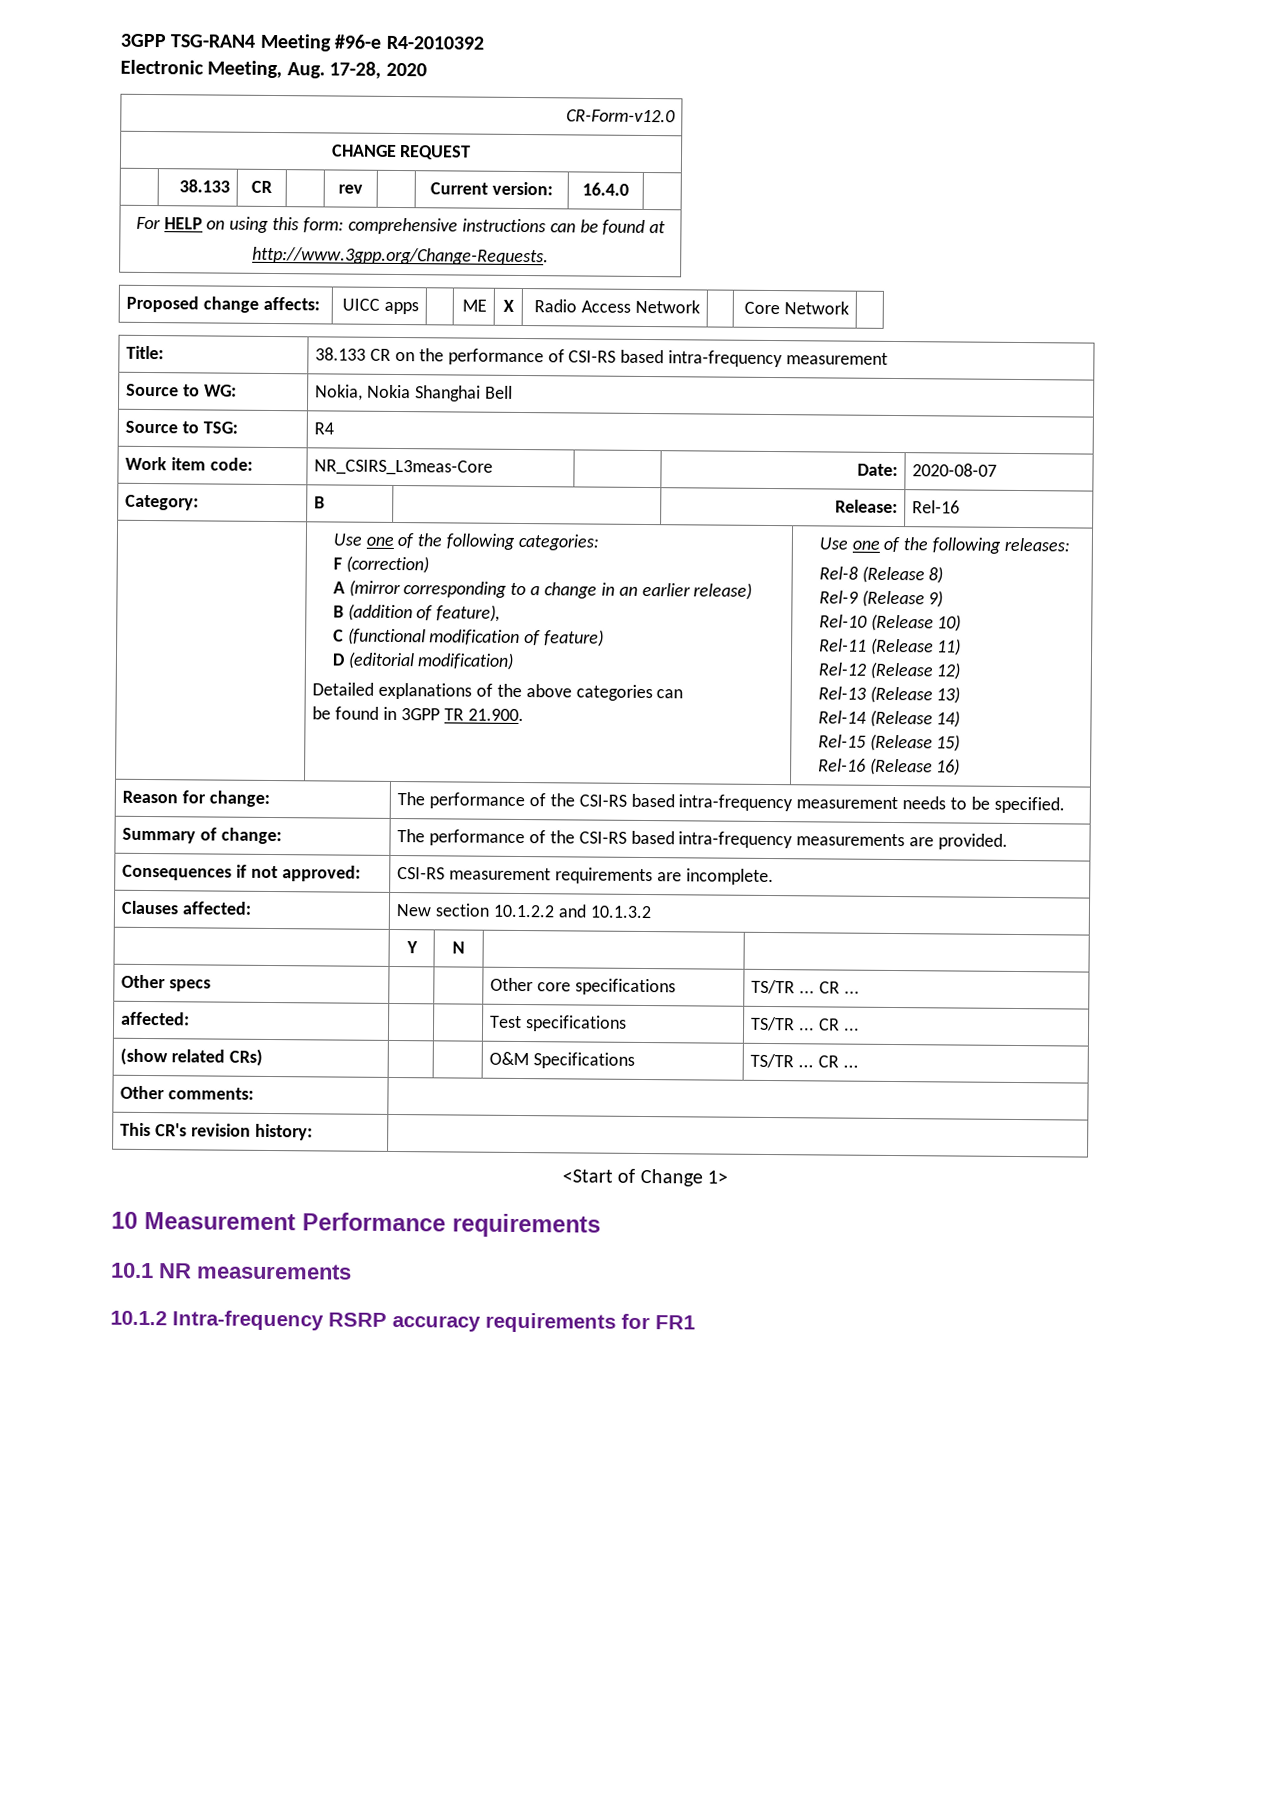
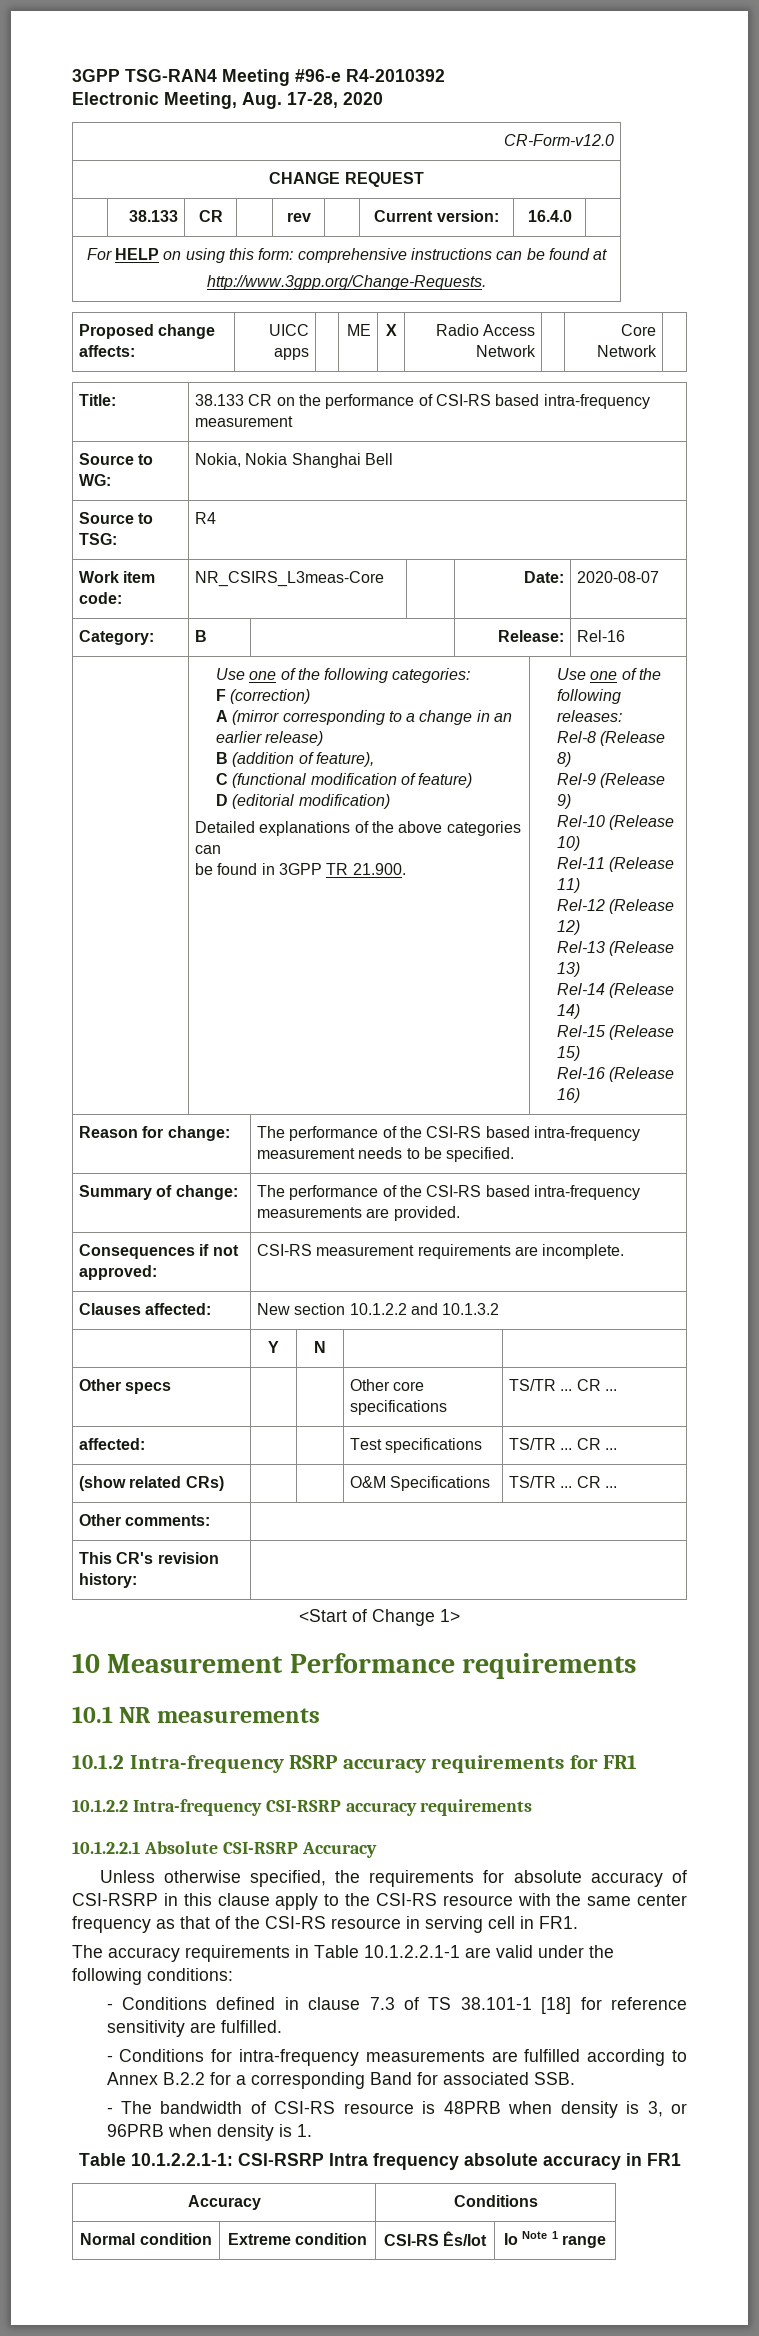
+ 10.1.2.2 Intra-frequency CSI-RSRP accuracy requirements
+ 10.1.2.2.1 Absolute CSI-RSRP Accuracy
+ Unless otherwise specified, the requirements for absolute accuracy of CSI-RSRP in this clause apply to the CSI-RS resource with the same center frequency as that of the CSI-RS resource in serving cell in FR1.
+ The accuracy requirements in Table 10.1.2.2.1-1 are valid under the following conditions:
+ - Conditions defined in clause 7.3 of TS 38.101-1 [18] for reference sensitivity are fulfilled.
+ - Conditions for intra-frequency measurements are fulfilled according to Annex B.2.2 for a corresponding Band for associated SSB.
+ - The bandwidth of CSI-RS resource is 48PRB when density is 3, or 96PRB when density is 1.
+ Table 10.1.2.2.1-1: CSI-RSRP Intra frequency absolute accuracy in FR1
+ Accuracy | Conditions
+ Normal condition | Extreme condition | CSI-RS Ês/Iot | Io Note 1 range

